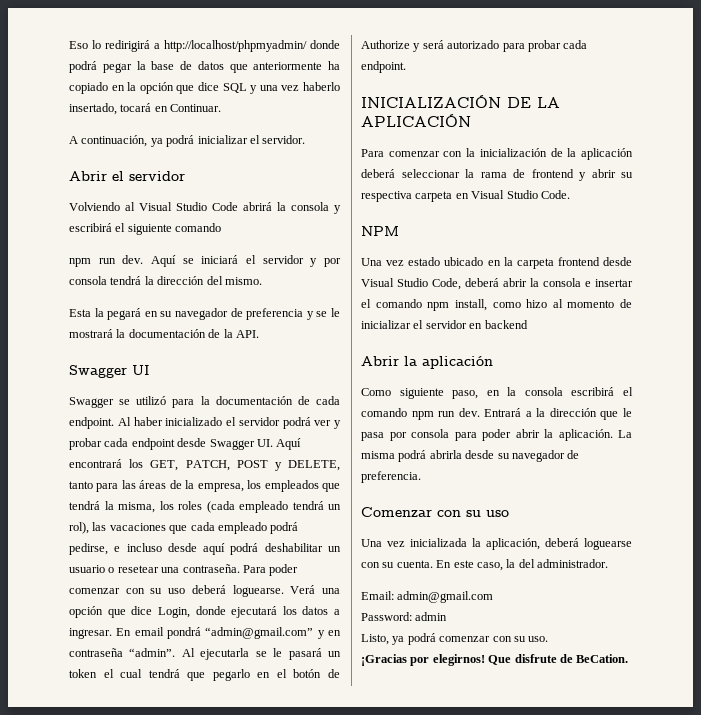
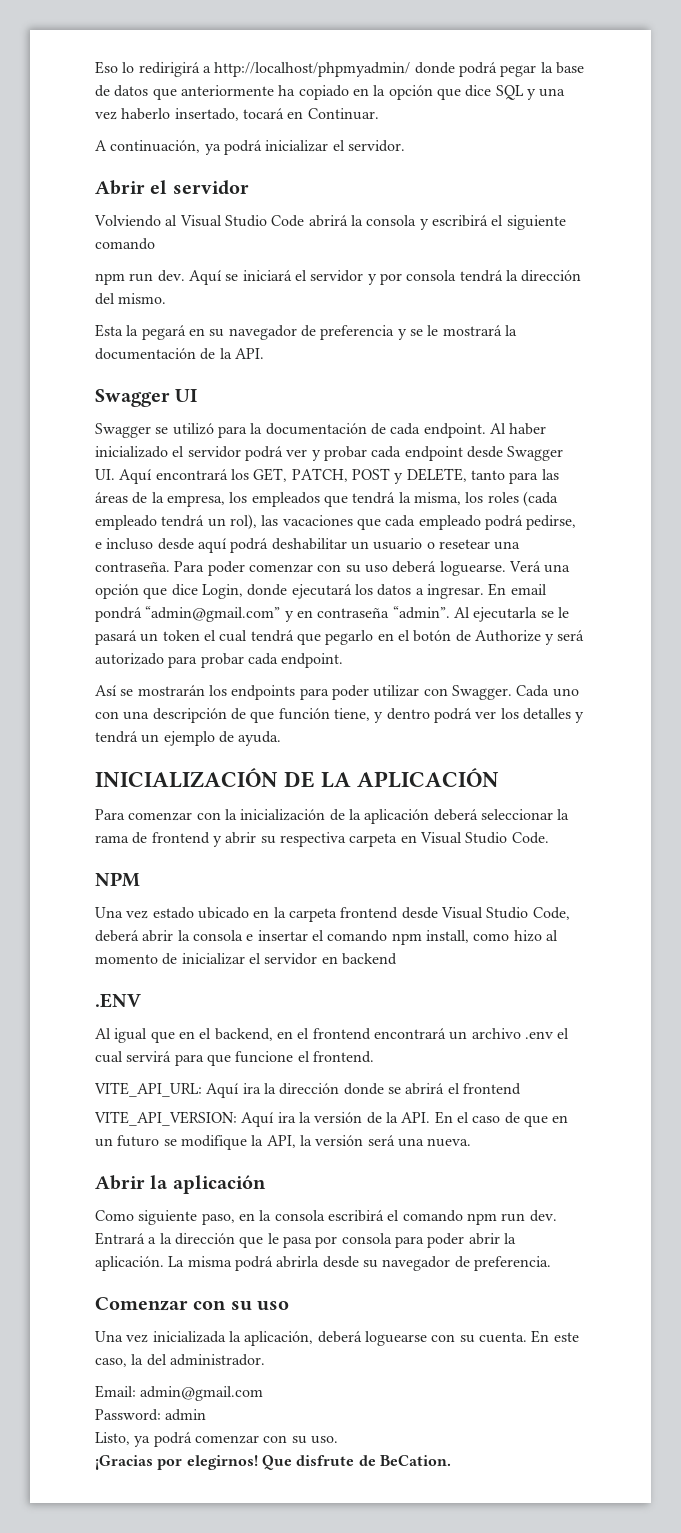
+ Así se mostrarán los endpoints para poder utilizar con Swagger. Cada uno con una descripción de que función tiene, y dentro podrá ver los detalles y tendrá un ejemplo de ayuda.
+ .ENV
+ Al igual que en el backend, en el frontend encontrará un archivo .env el cual servirá para que funcione el frontend.
+ VITE_API_URL: Aquí ira la dirección donde se abrirá el frontend
+ VITE_API_VERSION: Aquí ira la versión de la API. En el caso de que en un futuro se modifique la API, la versión será una nueva.

